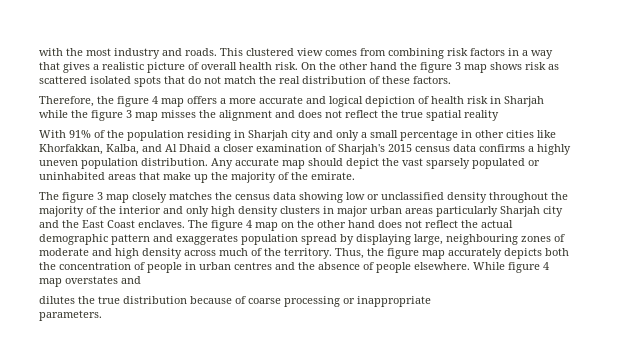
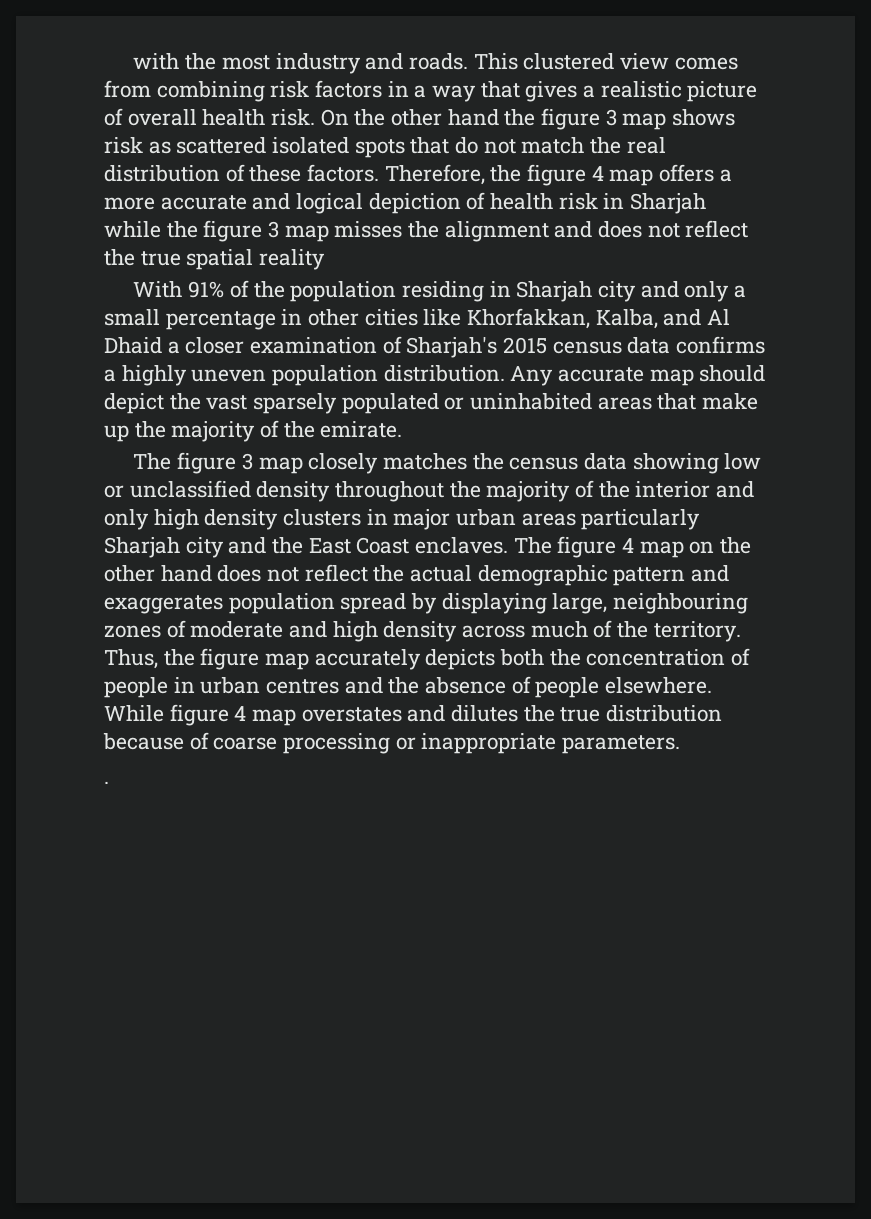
- On the other hand the figure 3 map shows risk as scattered isolated spots that do not match the real distribution of these factors.
- Therefore, the figure 4 map offers a more accurate and logical depiction of health risk in Sharjah while the figure 3 map misses the alignment and does not reflect the true spatial reality
+ On the other hand the figure 3 map shows risk as scattered isolated spots that do not match the real distribution of these factors. Therefore, the figure 4 map offers a more accurate and logical depiction of health risk in Sharjah while the figure 3 map misses the alignment and does not reflect the true spatial reality
- While figure 4 map overstates and
- dilutes the true distribution because of coarse processing or inappropriate
- parameters.
+ While figure 4 map overstates and dilutes the true distribution because of coarse processing or inappropriate parameters.
+ .

